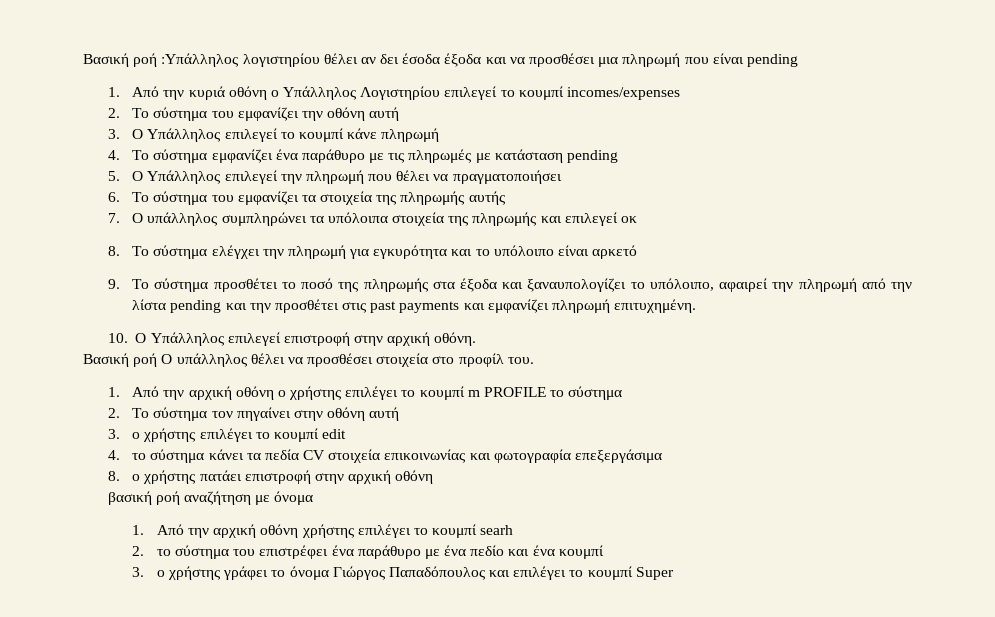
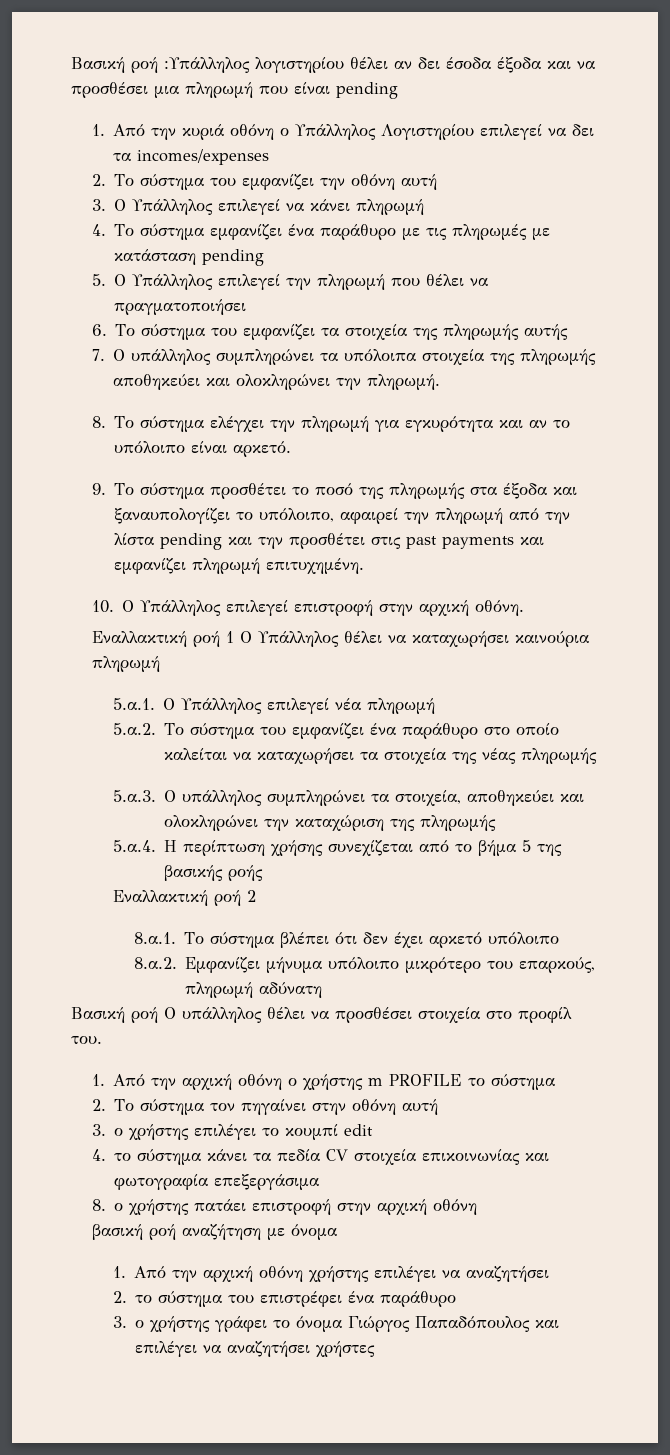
- 1. Από την κυριά οθόνη ο Υπάλληλος Λογιστηρίου επιλεγεί το κουμπί incomes/expenses
+ 1. Από την κυριά οθόνη ο Υπάλληλος Λογιστηρίου επιλεγεί να δει τα incomes/expenses
- 3. Ο Υπάλληλος επιλεγεί το κουμπί κάνε πληρωμή
+ 3. Ο Υπάλληλος επιλεγεί να κάνει πληρωμή
- 7. Ο υπάλληλος συμπληρώνει τα υπόλοιπα στοιχεία της πληρωμής και επιλεγεί οκ
+ 7. Ο υπάλληλος συμπληρώνει τα υπόλοιπα στοιχεία της πληρωμής αποθηκεύει και ολοκληρώνει την πληρωμή.
- 8. Το σύστημα ελέγχει την πληρωμή για εγκυρότητα και το υπόλοιπο είναι αρκετό
+ 8. Το σύστημα ελέγχει την πληρωμή για εγκυρότητα και αν το υπόλοιπο είναι αρκετό.
+ Εναλλακτική ροή 1 Ο Υπάλληλος θέλει να καταχωρήσει καινούρια πληρωμή
+ 5.α.1. Ο Υπάλληλος επιλεγεί νέα πληρωμή
+ 5.α.2. Το σύστημα του εμφανίζει ένα παράθυρο στο οποίο καλείται να καταχωρήσει τα στοιχεία της νέας πληρωμής
+ 5.α.3. Ο υπάλληλος συμπληρώνει τα στοιχεία, αποθηκεύει και ολοκληρώνει την καταχώριση της πληρωμής
+ 5.α.4. Η περίπτωση χρήσης συνεχίζεται από το βήμα 5 της βασικής ροής
+ Εναλλακτική ροή 2
+ 8.α.1. Το σύστημα βλέπει ότι δεν έχει αρκετό υπόλοιπο
+ 8.α.2. Εμφανίζει μήνυμα υπόλοιπο μικρότερο του επαρκούς, πληρωμή αδύνατη
- 1. Από την αρχική οθόνη ο χρήστης επιλέγει το κουμπί m PROFILE το σύστημα
+ 1. Από την αρχική οθόνη ο χρήστης m PROFILE το σύστημα
- 1. Από την αρχική οθόνη χρήστης επιλέγει το κουμπί searh
+ 1. Από την αρχική οθόνη χρήστης επιλέγει να αναζητήσει
- 2. το σύστημα του επιστρέφει ένα παράθυρο με ένα πεδίο και ένα κουμπί
+ 2. το σύστημα του επιστρέφει ένα παράθυρο
- 3. ο χρήστης γράφει το όνομα Γιώργος Παπαδόπουλος και επιλέγει το κουμπί Super
+ 3. ο χρήστης γράφει το όνομα Γιώργος Παπαδόπουλος και επιλέγει να αναζητήσει χρήστες

